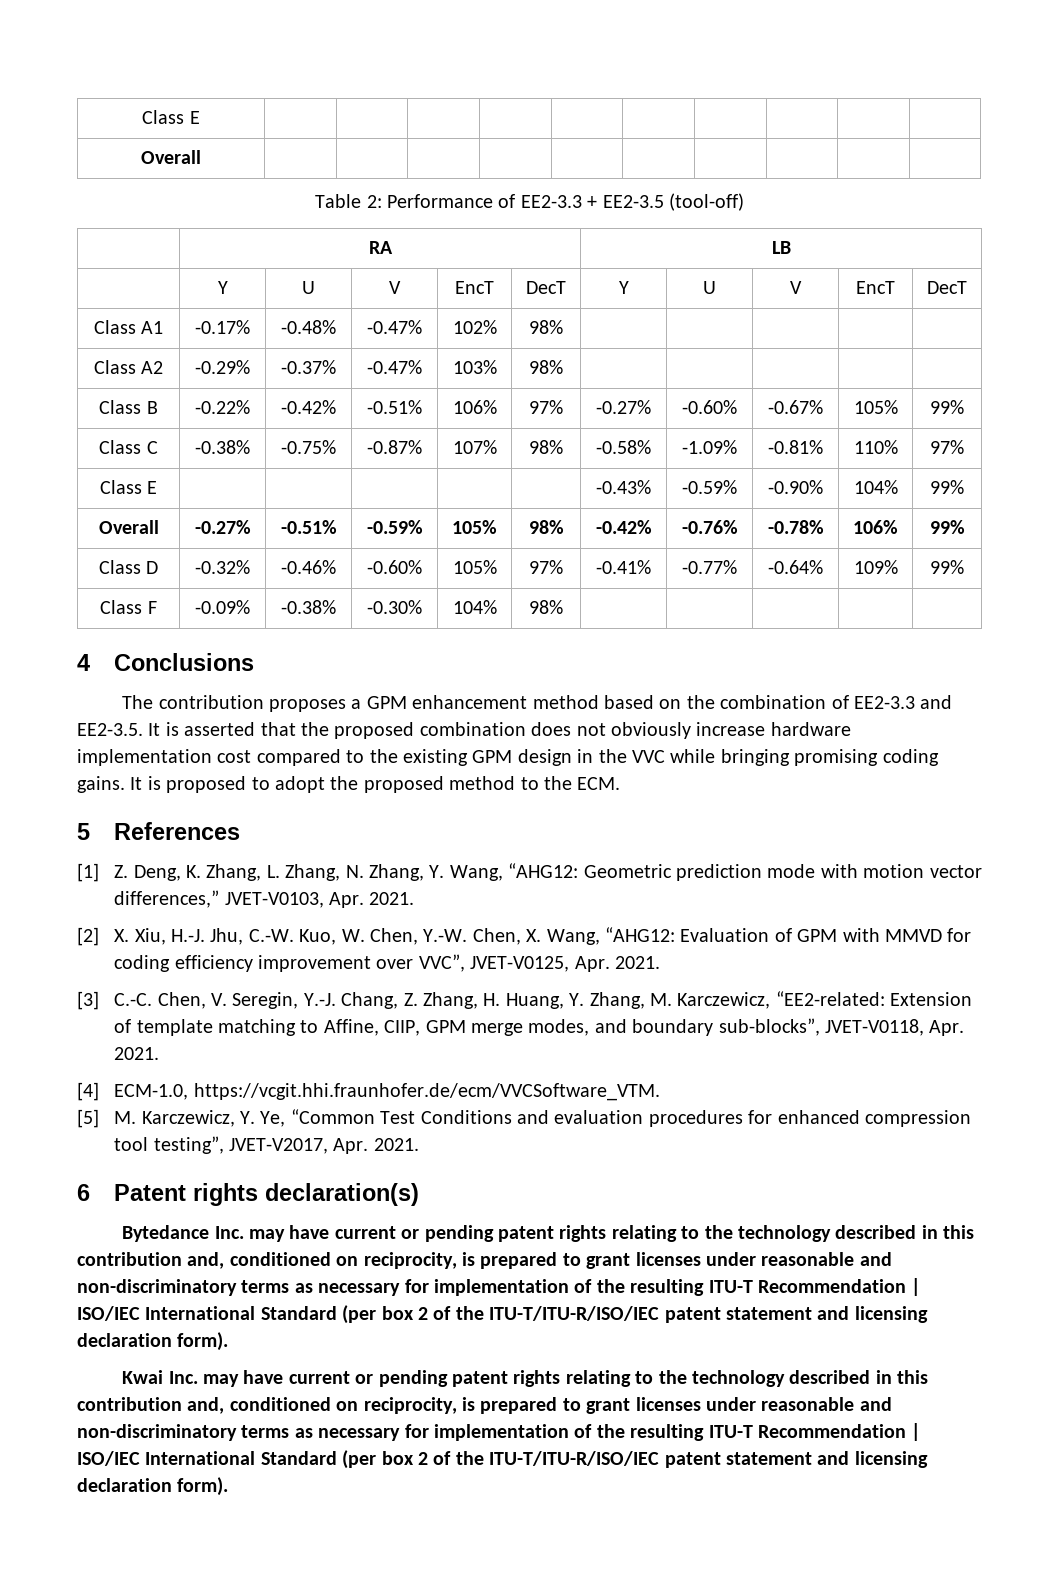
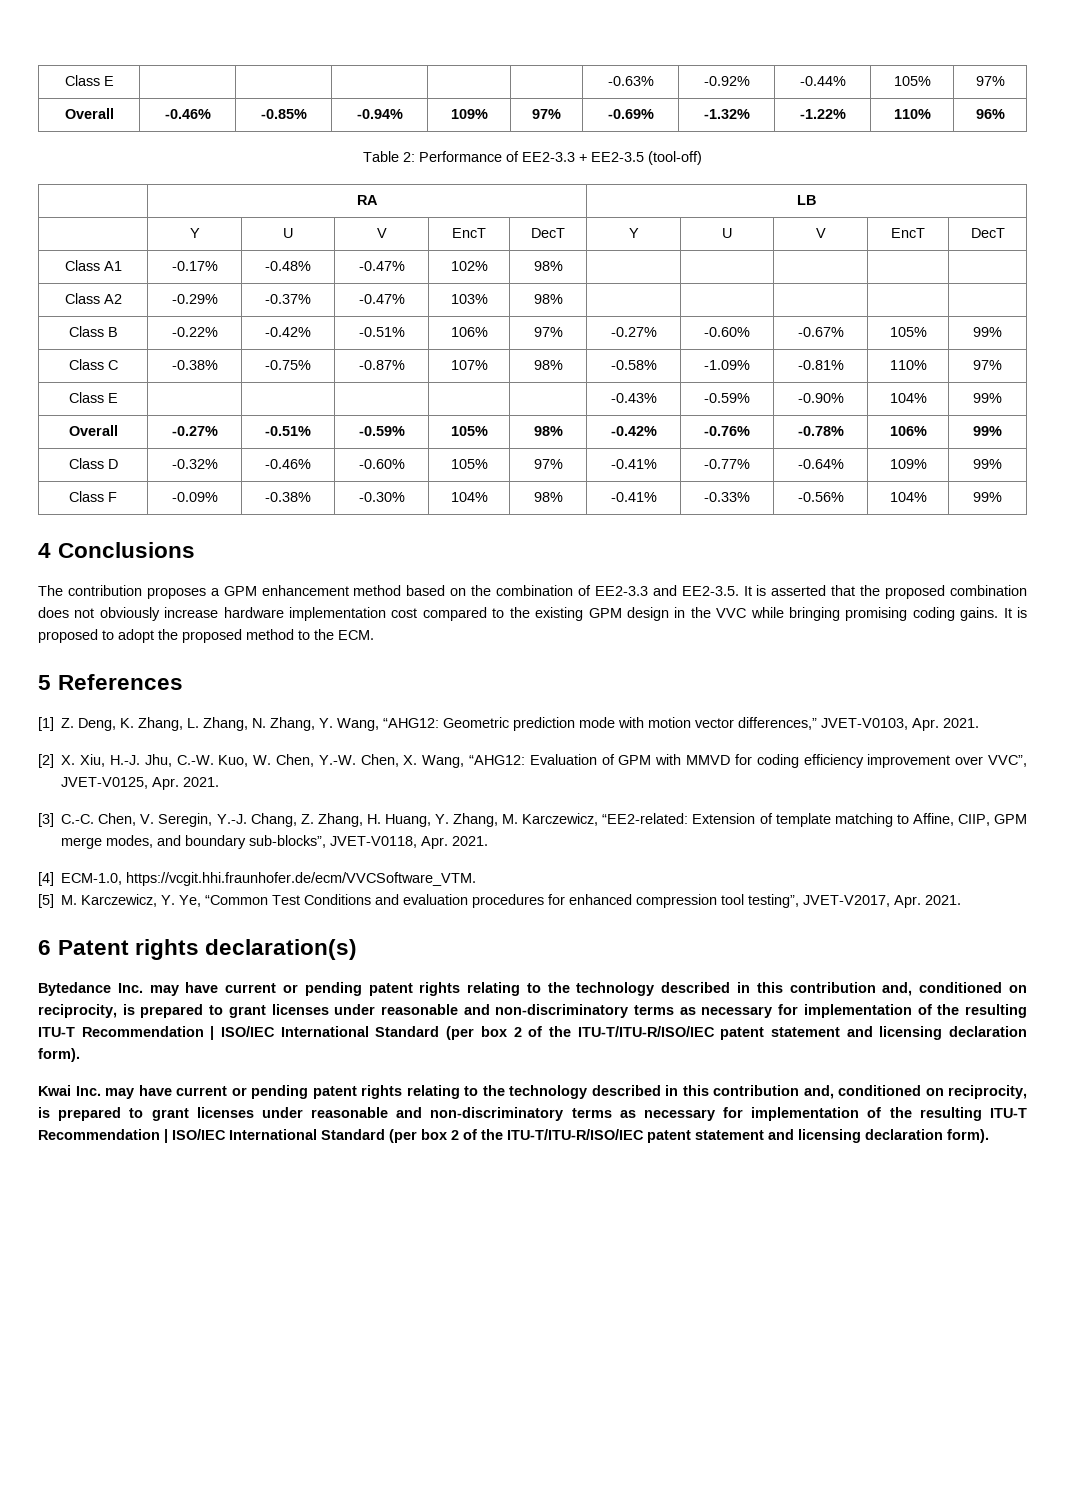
- Class E | | | | | | | | | |
- Overall | | | | | | | | | |
+ Class E | | | | | | -0.63% | -0.92% | -0.44% | 105% | 97%
+ Overall | -0.46% | -0.85% | -0.94% | 109% | 97% | -0.69% | -1.32% | -1.22% | 110% | 96%
- Class F | -0.09% | -0.38% | -0.30% | 104% | 98% | | | | |
+ Class F | -0.09% | -0.38% | -0.30% | 104% | 98% | -0.41% | -0.33% | -0.56% | 104% | 99%

